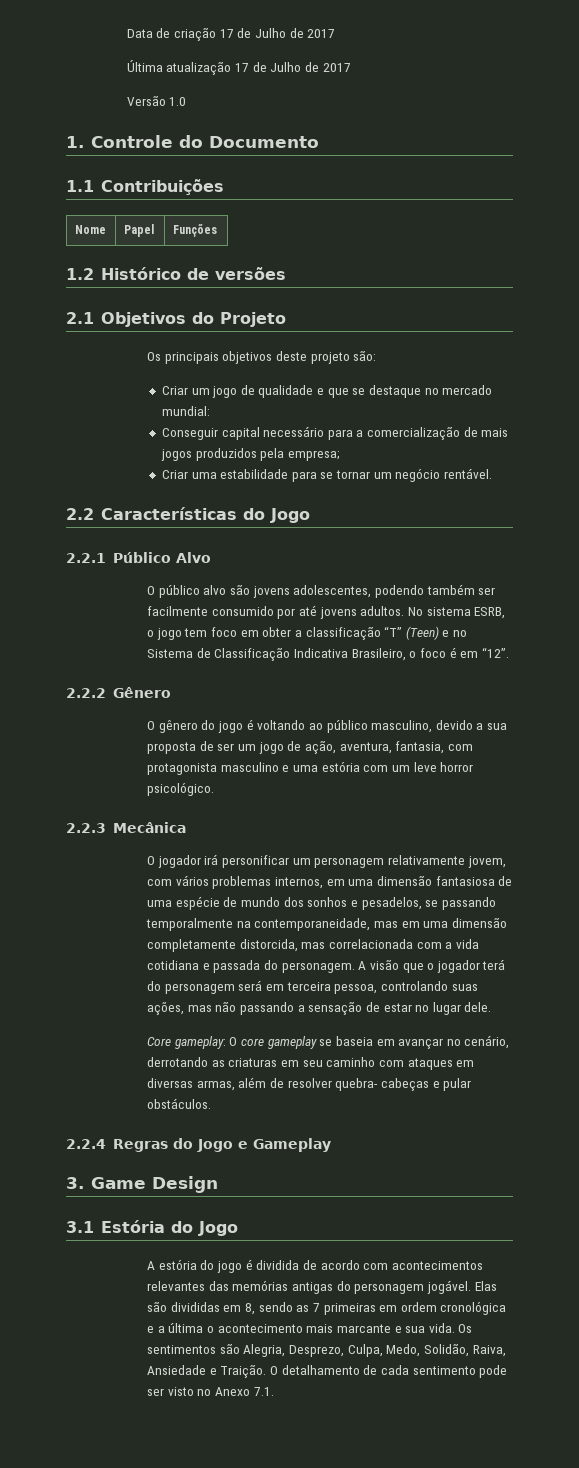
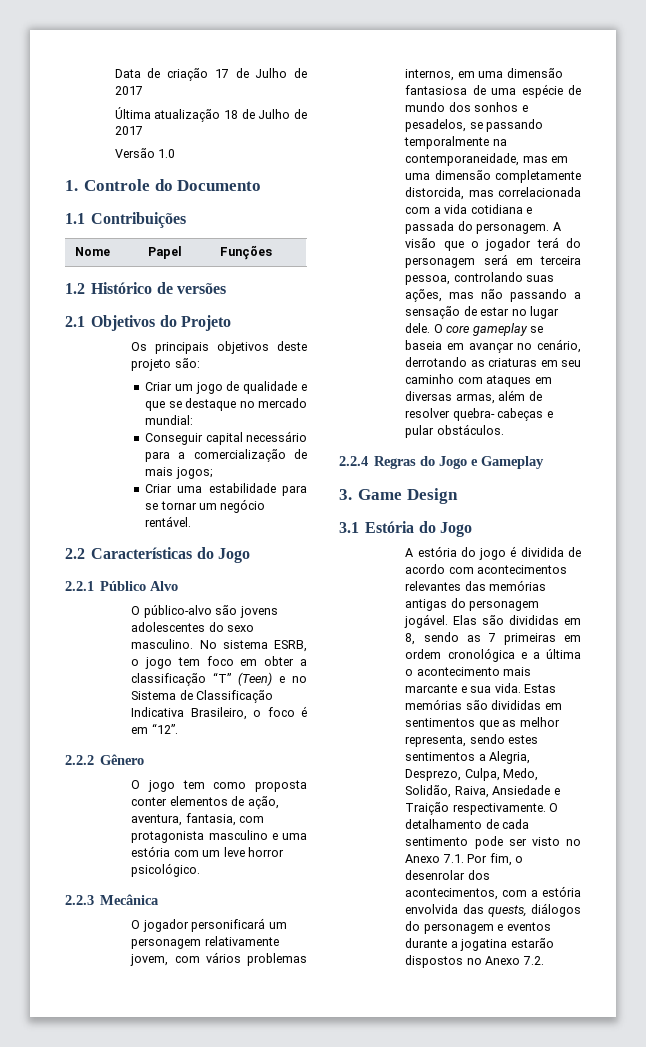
- Última atualização 17 de Julho de 2017
+ Última atualização 18 de Julho de 2017
- Conseguir capital necessário para a comercialização de mais jogos produzidos pela empresa;
+ Conseguir capital necessário para a comercialização de mais jogos;
- O público alvo são jovens adolescentes, podendo também ser facilmente consumido por até jovens adultos.
+ O público-alvo são jovens adolescentes do sexo masculino.
- O gênero do jogo é voltando ao público masculino, devido a sua proposta de ser um jogo de ação, aventura, fantasia, com protagonista masculino e uma estória com um leve horror psicológico.
+ O jogo tem como proposta conter elementos de ação, aventura, fantasia, com protagonista masculino e uma estória com um leve horror psicológico.
- O jogador irá personificar um personagem relativamente jovem, com vários problemas internos, em uma dimensão fantasiosa de uma espécie de mundo dos sonhos e pesadelos, se passando temporalmente na contemporaneidade, mas em uma dimensão completamente distorcida, mas correlacionada com a vida cotidiana e passada do personagem.
+ O jogador personificará um personagem relativamente jovem, com vários problemas internos, em uma dimensão fantasiosa de uma espécie de mundo dos sonhos e pesadelos, se passando temporalmente na contemporaneidade, mas em uma dimensão completamente distorcida, mas correlacionada com a vida cotidiana e passada do personagem.
- A visão que o jogador terá do personagem será em terceira pessoa, controlando suas ações, mas não passando a sensação de estar no lugar dele.
- Core gameplay: O core gameplay se baseia em avançar no cenário, derrotando as criaturas em seu caminho com ataques em diversas armas, além de resolver quebra- cabeças e pular obstáculos.
+ A visão que o jogador terá do personagem será em terceira pessoa, controlando suas ações, mas não passando a sensação de estar no lugar dele. O core gameplay se baseia em avançar no cenário, derrotando as criaturas em seu caminho com ataques em diversas armas, além de resolver quebra- cabeças e pular obstáculos.
- Os sentimentos são Alegria, Desprezo, Culpa, Medo, Solidão, Raiva, Ansiedade e Traição.
+ Estas memórias são divididas em sentimentos que as melhor representa, sendo estes sentimentos a Alegria, Desprezo, Culpa, Medo, Solidão, Raiva, Ansiedade e Traição respectivamente.
- O detalhamento de cada sentimento pode ser visto no Anexo 7.1.
+ O detalhamento de cada sentimento pode ser visto no Anexo 7.1. Por fim, o desenrolar dos acontecimentos, com a estória envolvida das quests, diálogos do personagem e eventos durante a jogatina estarão dispostos no Anexo 7.2.

